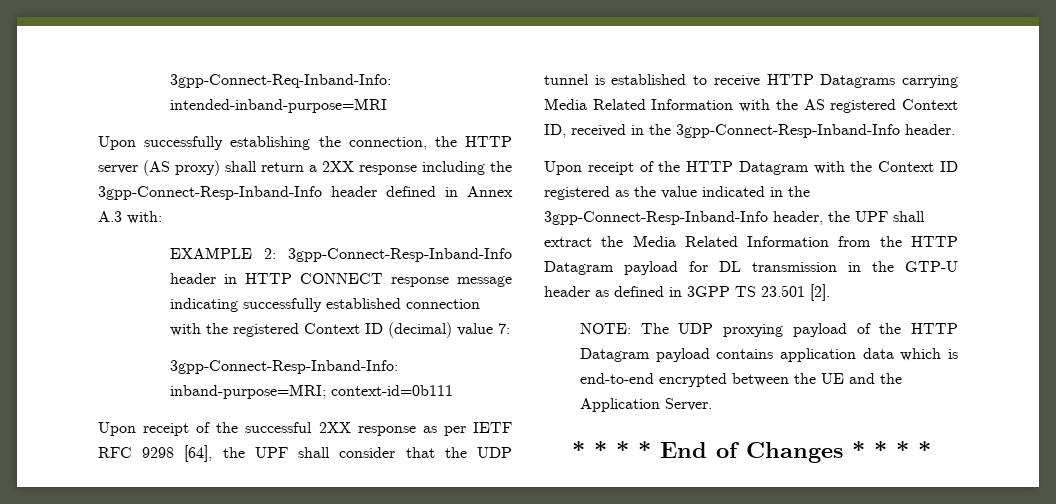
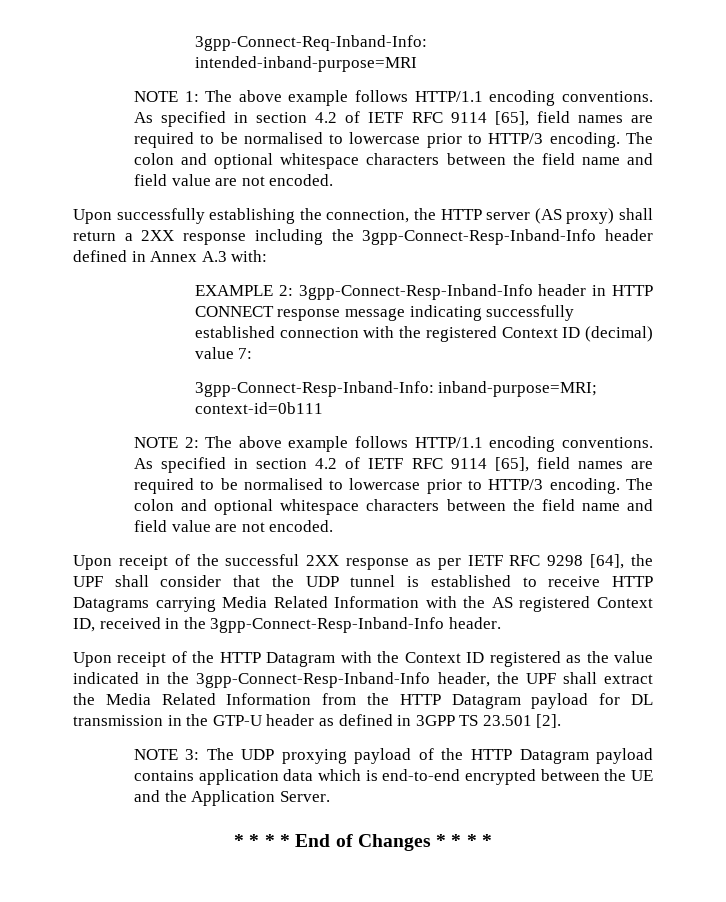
+ NOTE 1: The above example follows HTTP/1.1 encoding conventions. As specified in section 4.2 of IETF RFC 9114 [65], field names are required to be normalised to lowercase prior to HTTP/3 encoding. The colon and optional whitespace characters between the field name and field value are not encoded.
+ NOTE 2: The above example follows HTTP/1.1 encoding conventions. As specified in section 4.2 of IETF RFC 9114 [65], field names are required to be normalised to lowercase prior to HTTP/3 encoding. The colon and optional whitespace characters between the field name and field value are not encoded.
- NOTE: The UDP proxying payload of the HTTP Datagram payload contains application data which is end-to-end encrypted between the UE and the Application Server.
+ NOTE 3: The UDP proxying payload of the HTTP Datagram payload contains application data which is end-to-end encrypted between the UE and the Application Server.

